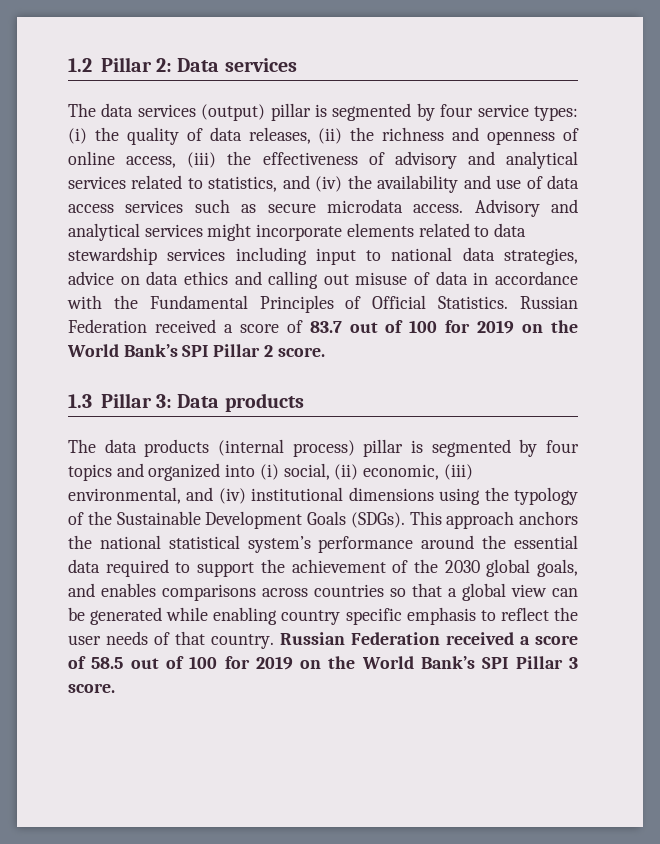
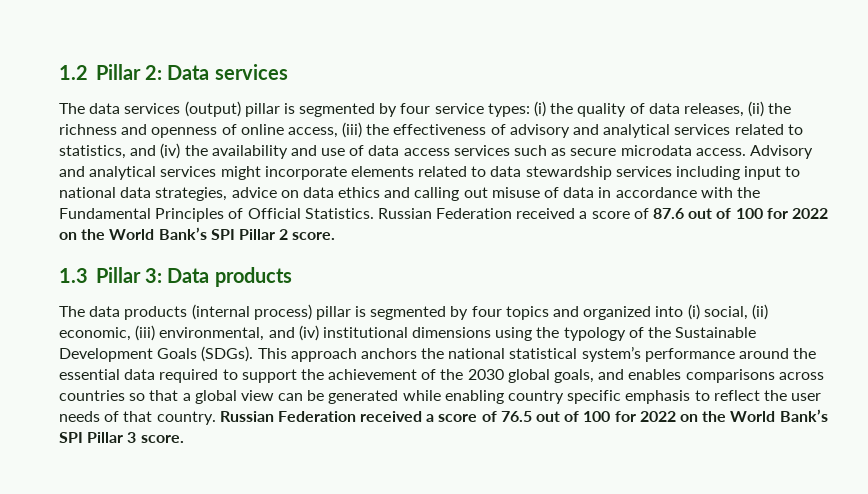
- Russian Federation received a score of 83.7 out of 100 for 2019 on the World Bank’s SPI Pillar 2 score.
+ Russian Federation received a score of 87.6 out of 100 for 2022 on the World Bank’s SPI Pillar 2 score.
- Russian Federation received a score of 58.5 out of 100 for 2019 on the World Bank’s SPI Pillar 3 score.
+ Russian Federation received a score of 76.5 out of 100 for 2022 on the World Bank’s SPI Pillar 3 score.

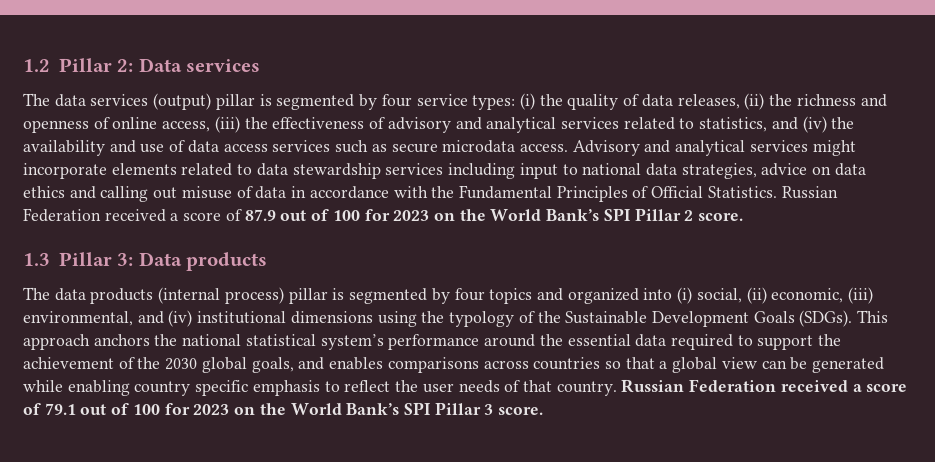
- Russian Federation received a score of 87.6 out of 100 for 2022 on the World Bank’s SPI Pillar 2 score.
+ Russian Federation received a score of 87.9 out of 100 for 2023 on the World Bank’s SPI Pillar 2 score.
- Russian Federation received a score of 76.5 out of 100 for 2022 on the World Bank’s SPI Pillar 3 score.
+ Russian Federation received a score of 79.1 out of 100 for 2023 on the World Bank’s SPI Pillar 3 score.

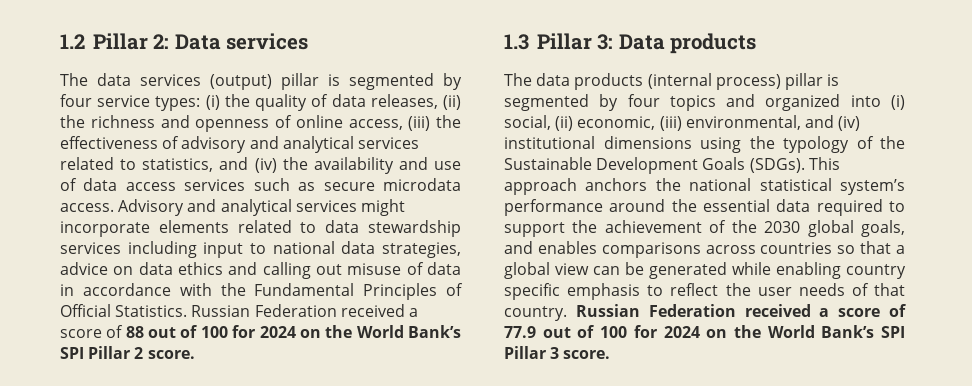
- Russian Federation received a score of 87.9 out of 100 for 2023 on the World Bank’s SPI Pillar 2 score.
+ Russian Federation received a score of 88 out of 100 for 2024 on the World Bank’s SPI Pillar 2 score.
- Russian Federation received a score of 79.1 out of 100 for 2023 on the World Bank’s SPI Pillar 3 score.
+ Russian Federation received a score of 77.9 out of 100 for 2024 on the World Bank’s SPI Pillar 3 score.

